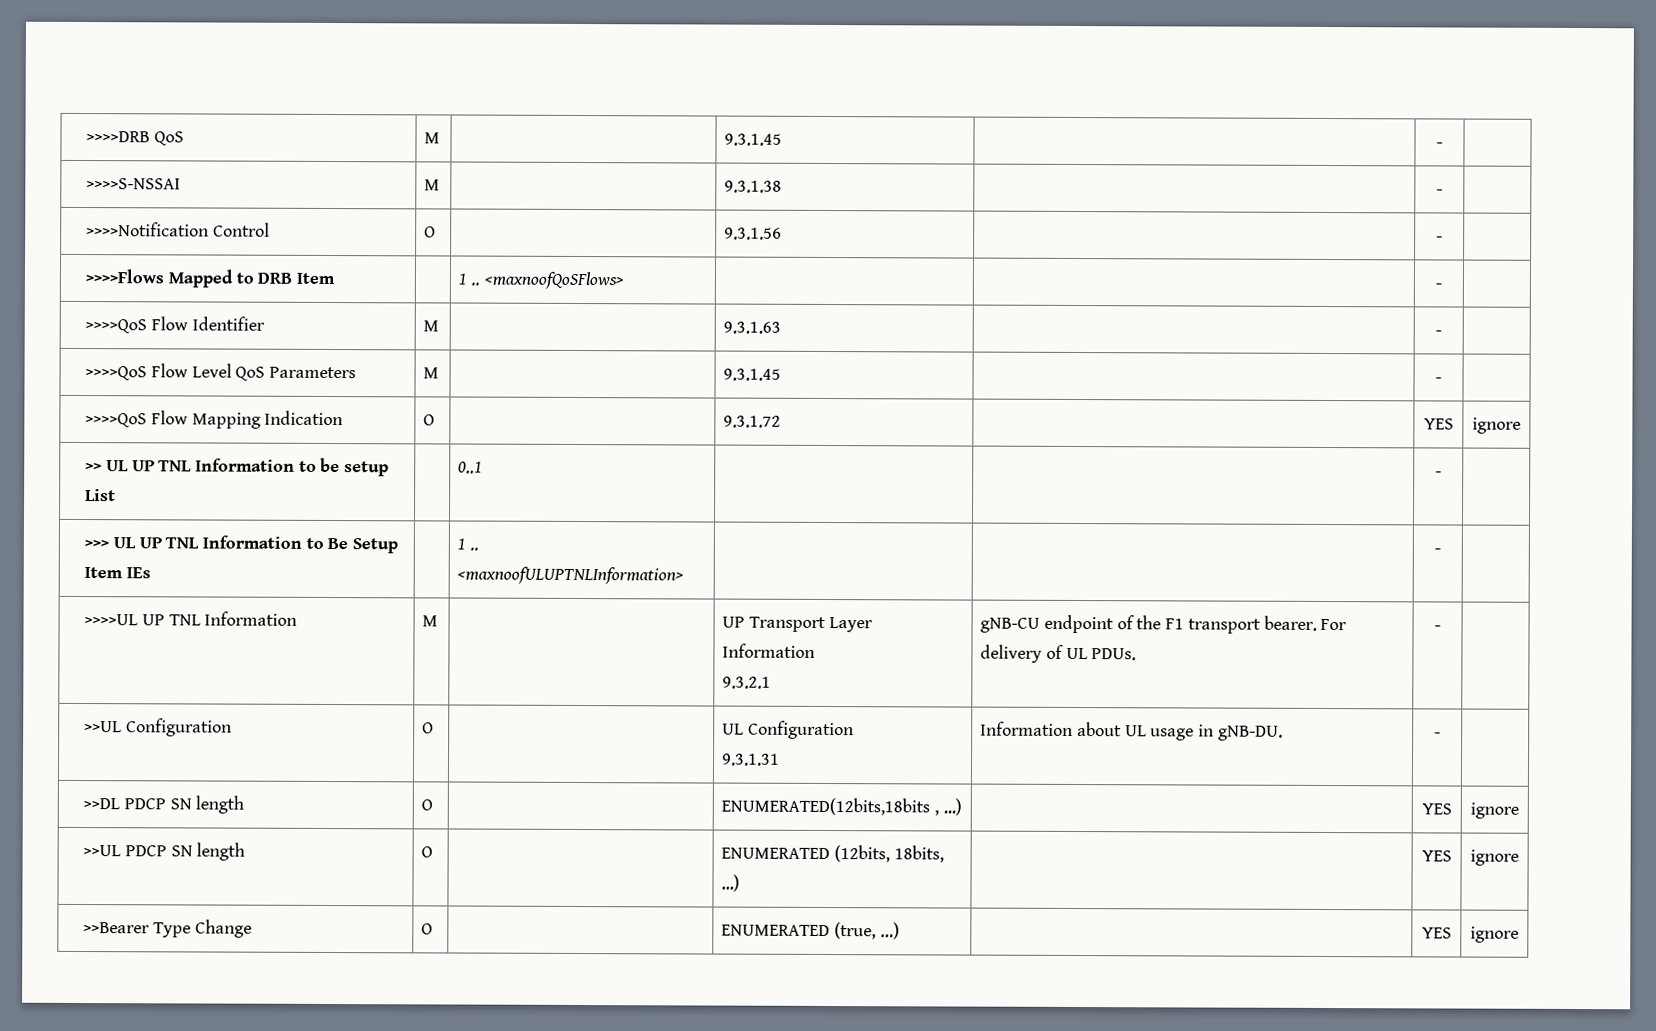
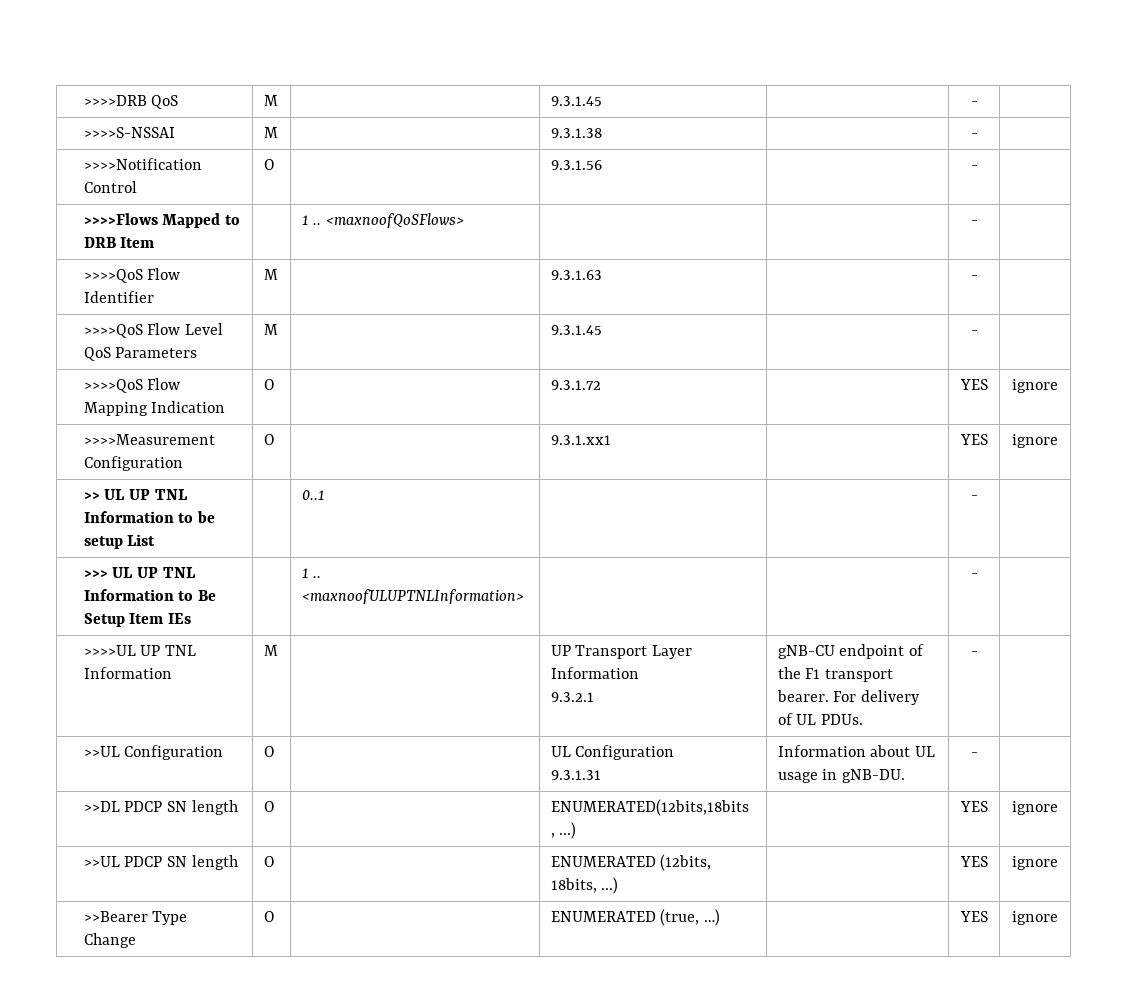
+ >>>>Measurement Configuration | O | | 9.3.1.xx1 | | YES | ignore

